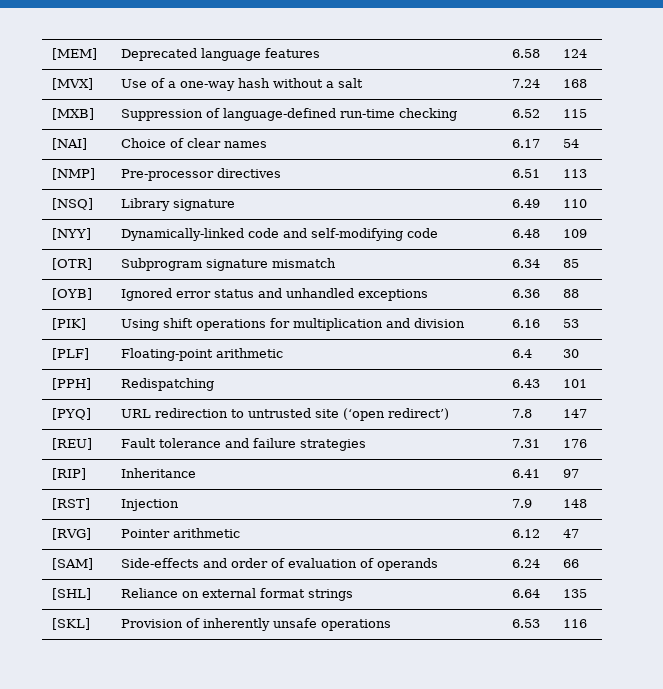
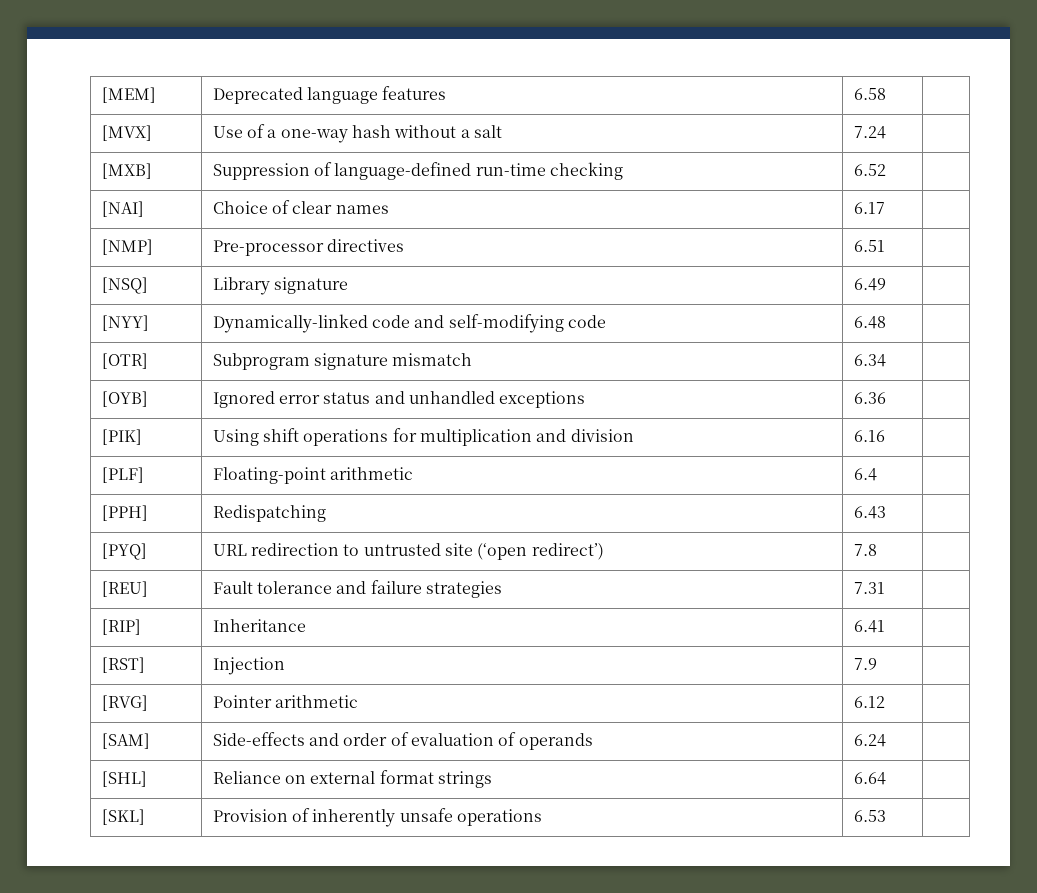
- [MEM] | Deprecated language features | 6.58 | 124
+ [MEM] | Deprecated language features | 6.58 |
- [MVX] | Use of a one-way hash without a salt | 7.24 | 168
+ [MVX] | Use of a one-way hash without a salt | 7.24 |
- [MXB] | Suppression of language-defined run-time checking | 6.52 | 115
+ [MXB] | Suppression of language-defined run-time checking | 6.52 |
- [NAI] | Choice of clear names | 6.17 | 54
+ [NAI] | Choice of clear names | 6.17 |
- [NMP] | Pre-processor directives | 6.51 | 113
+ [NMP] | Pre-processor directives | 6.51 |
- [NSQ] | Library signature | 6.49 | 110
+ [NSQ] | Library signature | 6.49 |
- [NYY] | Dynamically-linked code and self-modifying code | 6.48 | 109
+ [NYY] | Dynamically-linked code and self-modifying code | 6.48 |
- [OTR] | Subprogram signature mismatch | 6.34 | 85
+ [OTR] | Subprogram signature mismatch | 6.34 |
- [OYB] | Ignored error status and unhandled exceptions | 6.36 | 88
+ [OYB] | Ignored error status and unhandled exceptions | 6.36 |
- [PIK] | Using shift operations for multiplication and division | 6.16 | 53
+ [PIK] | Using shift operations for multiplication and division | 6.16 |
- [PLF] | Floating-point arithmetic | 6.4 | 30
+ [PLF] | Floating-point arithmetic | 6.4 |
- [PPH] | Redispatching | 6.43 | 101
+ [PPH] | Redispatching | 6.43 |
- [PYQ] | URL redirection to untrusted site (‘open redirect’) | 7.8 | 147
+ [PYQ] | URL redirection to untrusted site (‘open redirect’) | 7.8 |
- [REU] | Fault tolerance and failure strategies | 7.31 | 176
+ [REU] | Fault tolerance and failure strategies | 7.31 |
- [RIP] | Inheritance | 6.41 | 97
+ [RIP] | Inheritance | 6.41 |
- [RST] | Injection | 7.9 | 148
+ [RST] | Injection | 7.9 |
- [RVG] | Pointer arithmetic | 6.12 | 47
+ [RVG] | Pointer arithmetic | 6.12 |
- [SAM] | Side-effects and order of evaluation of operands | 6.24 | 66
+ [SAM] | Side-effects and order of evaluation of operands | 6.24 |
- [SHL] | Reliance on external format strings | 6.64 | 135
+ [SHL] | Reliance on external format strings | 6.64 |
- [SKL] | Provision of inherently unsafe operations | 6.53 | 116
+ [SKL] | Provision of inherently unsafe operations | 6.53 |

